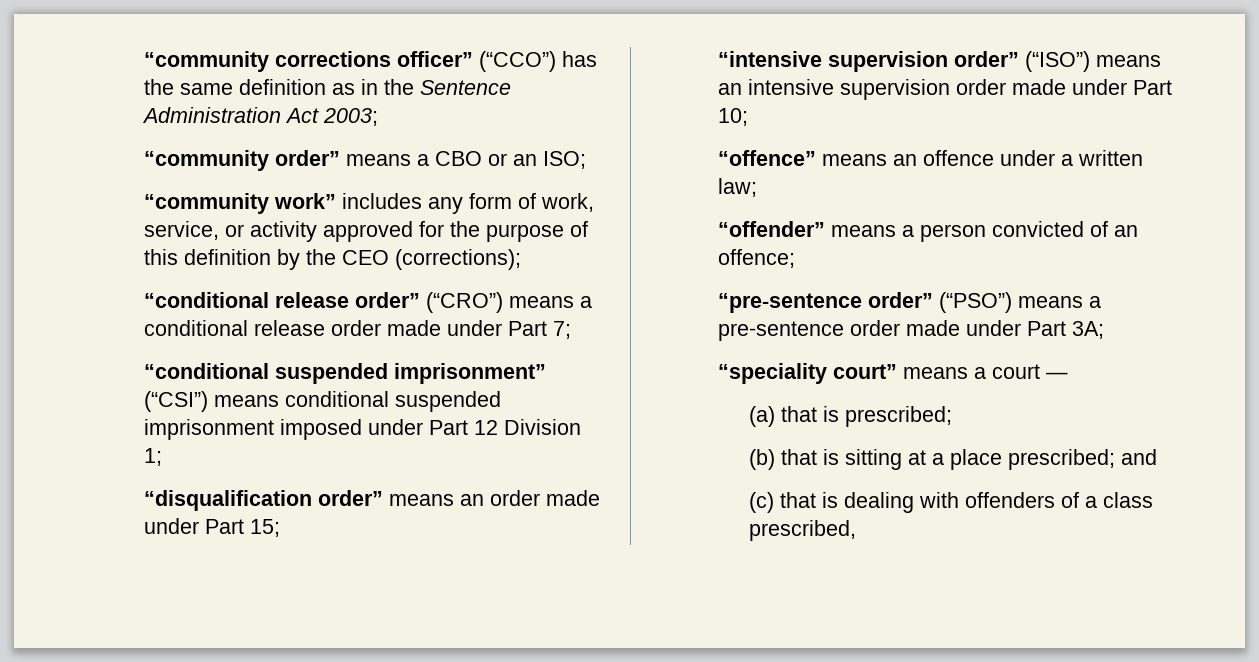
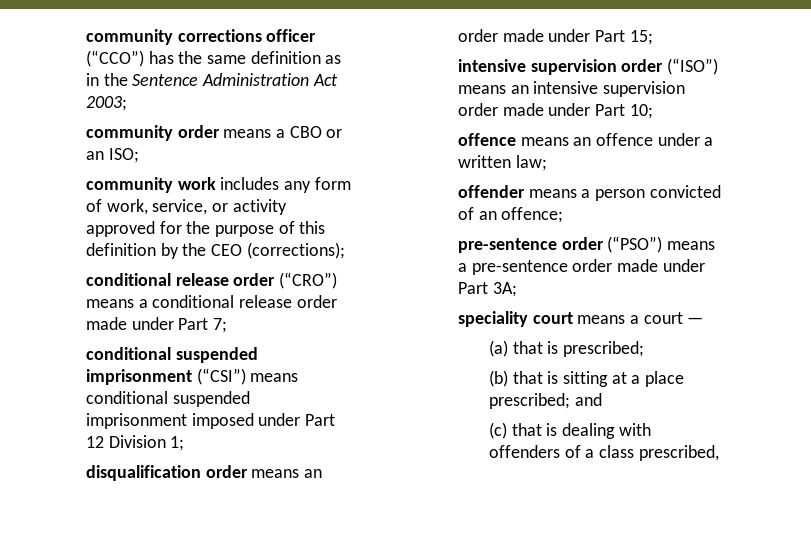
- “community corrections officer” (“CCO”) has the same definition as in the Sentence Administration Act 2003;
+ community corrections officer (“CCO”) has the same definition as in the Sentence Administration Act 2003;
- “community order” means a CBO or an ISO;
+ community order means a CBO or an ISO;
- “community work” includes any form of work, service, or activity approved for the purpose of this definition by the CEO (corrections);
+ community work includes any form of work, service, or activity approved for the purpose of this definition by the CEO (corrections);
- “conditional release order” (“CRO”) means a conditional release order made under Part 7;
+ conditional release order (“CRO”) means a conditional release order made under Part 7;
- “conditional suspended imprisonment” (“CSI”) means conditional suspended imprisonment imposed under Part 12 Division 1;
+ conditional suspended imprisonment (“CSI”) means conditional suspended imprisonment imposed under Part 12 Division 1;
- “disqualification order” means an order made under Part 15;
+ disqualification order means an order made under Part 15;
- “intensive supervision order” (“ISO”) means an intensive supervision order made under Part 10;
+ intensive supervision order (“ISO”) means an intensive supervision order made under Part 10;
- “offence” means an offence under a written law;
+ offence means an offence under a written law;
- “offender” means a person convicted of an offence;
+ offender means a person convicted of an offence;
- “pre-sentence order” (“PSO”) means a pre-sentence order made under Part 3A;
+ pre-sentence order (“PSO”) means a pre-sentence order made under Part 3A;
- “speciality court” means a court —
+ speciality court means a court —

